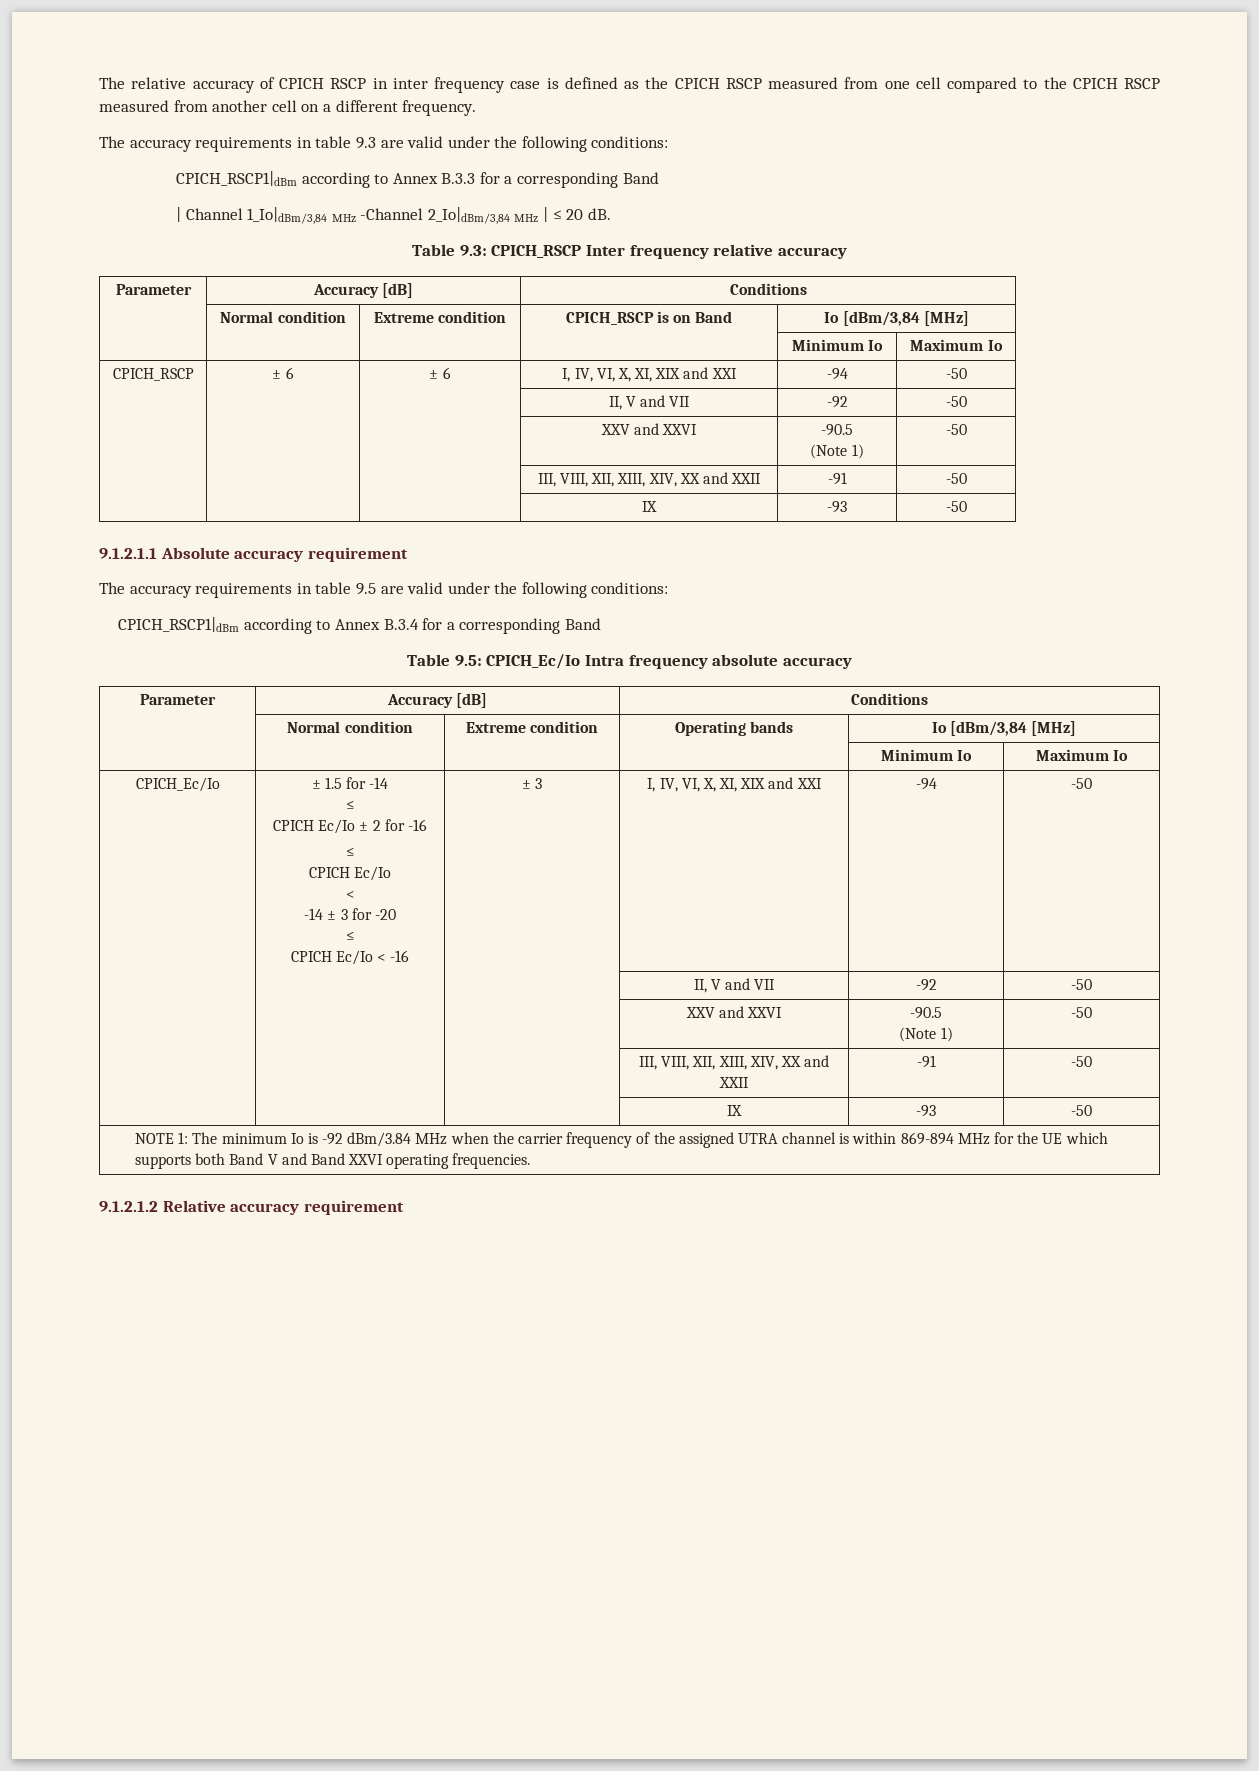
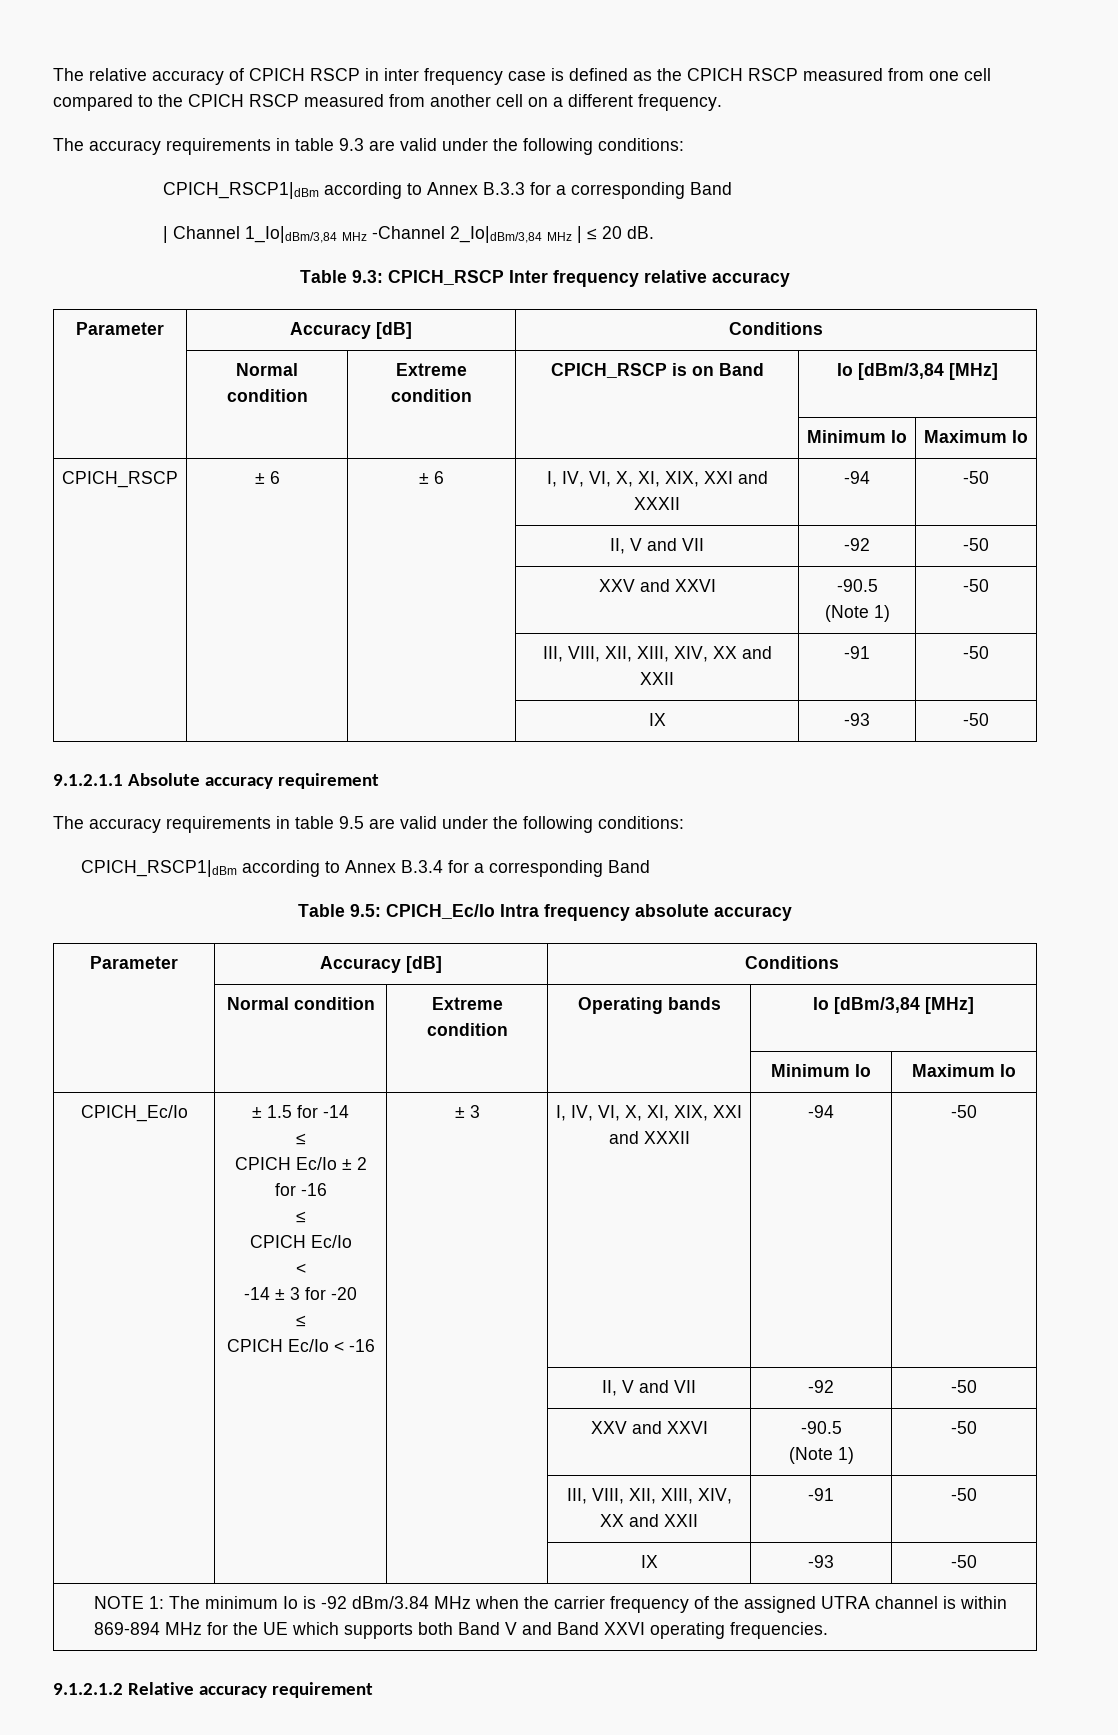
- CPICH_RSCP | ± 6 | ± 6 | I, IV, VI, X, XI, XIX and XXI | -94 | -50
+ CPICH_RSCP | ± 6 | ± 6 | I, IV, VI, X, XI, XIX, XXI and XXXII | -94 | -50
  CPICH_Ec/Io | ± 1.5 for -14
  ≤
  CPICH Ec/Io ± 2 for -16
  ≤
  CPICH Ec/Io
  <
  -14 ± 3 for -20
  ≤
- CPICH Ec/Io < -16 | ± 3 | I, IV, VI, X, XI, XIX and XXI | -94 | -50
+ CPICH Ec/Io < -16 | ± 3 | I, IV, VI, X, XI, XIX, XXI and XXXII | -94 | -50

